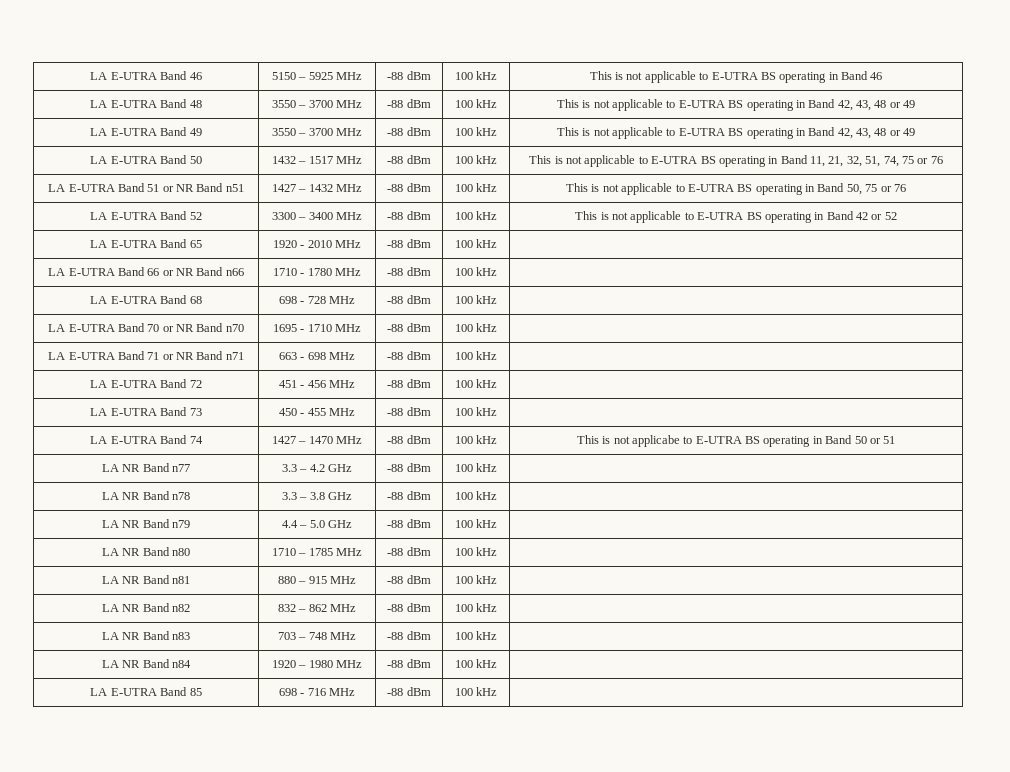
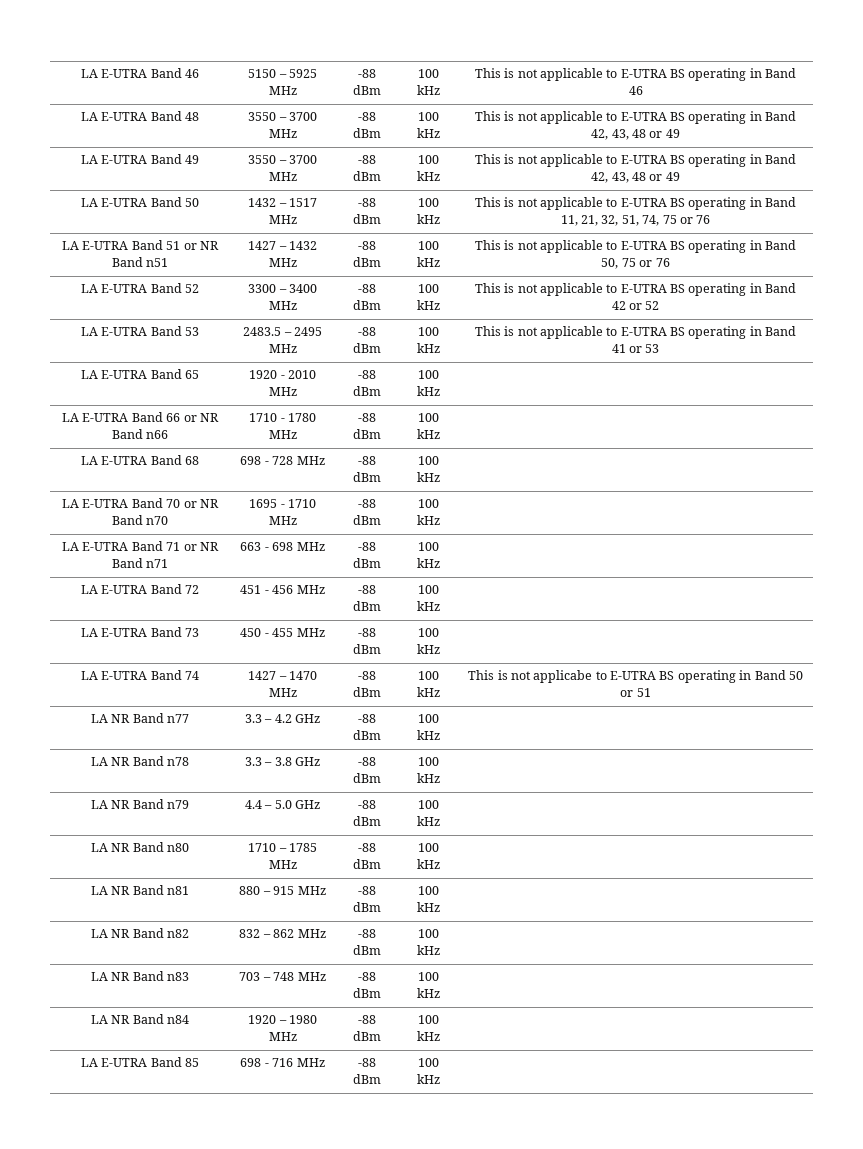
+ LA E-UTRA Band 53 | 2483.5 – 2495 MHz | -88 dBm | 100 kHz | This is not applicable to E-UTRA BS operating in Band 41 or 53

